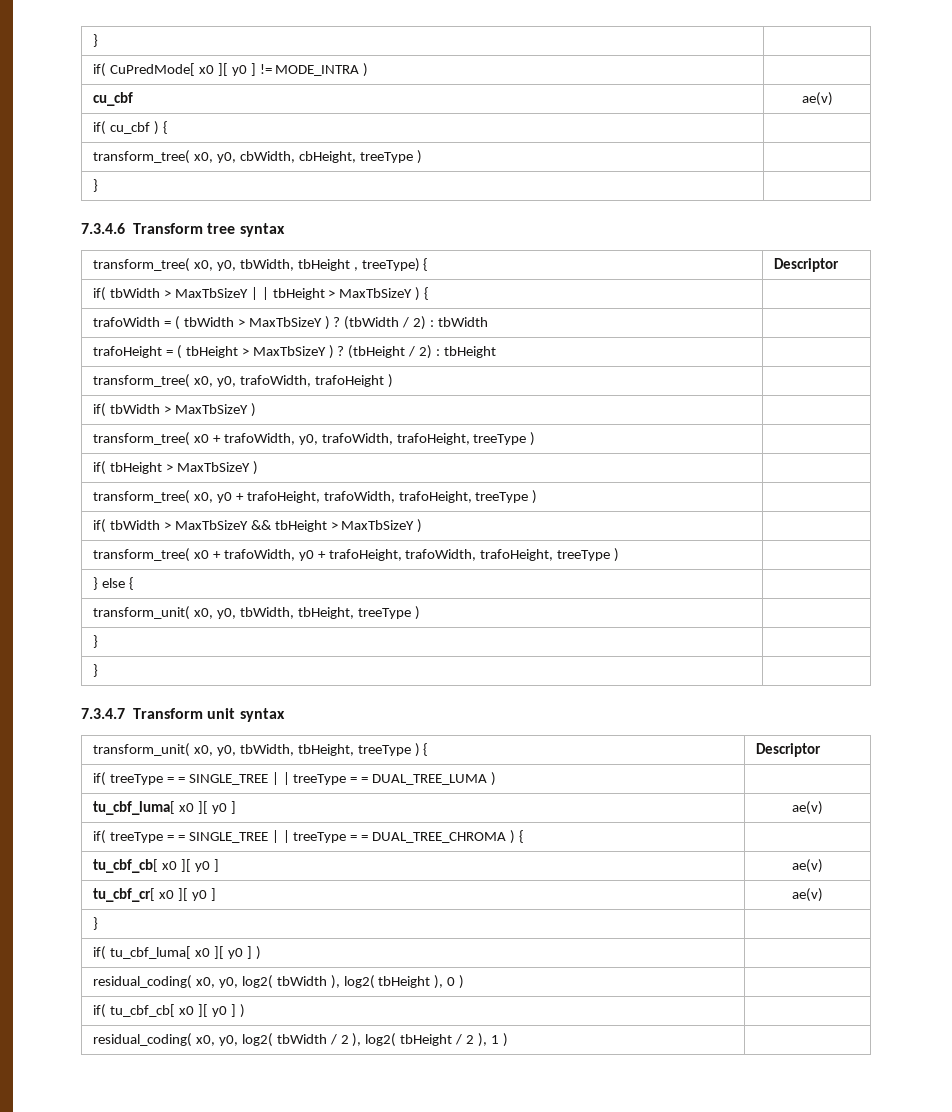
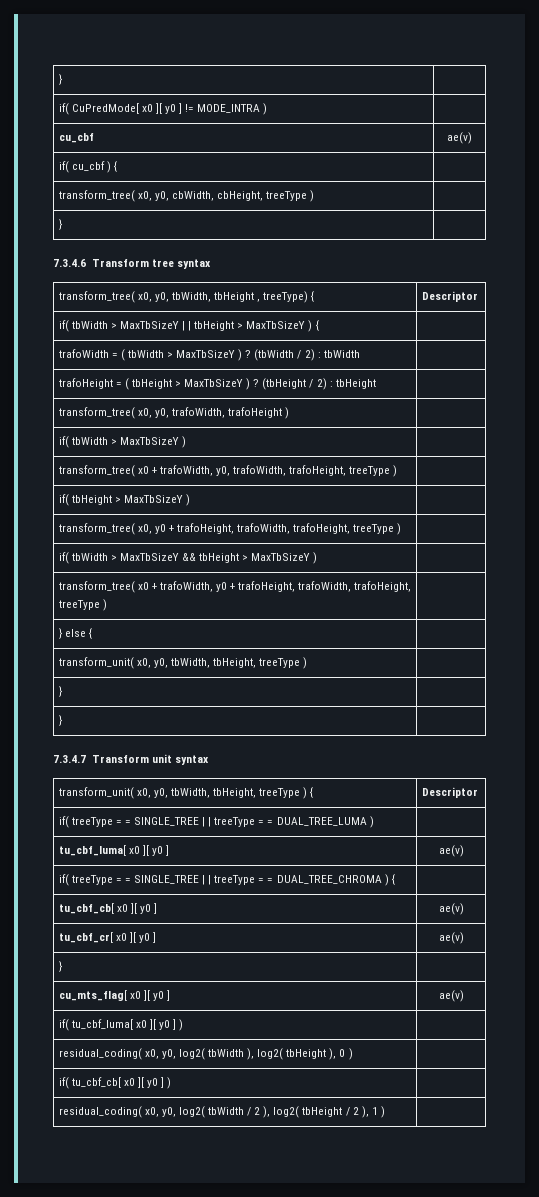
+ cu_mts_flag[ x0 ][ y0 ] | ae(v)

